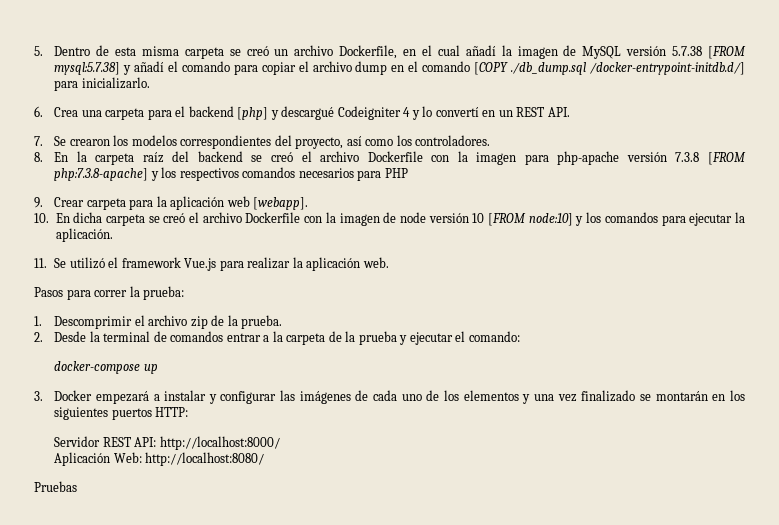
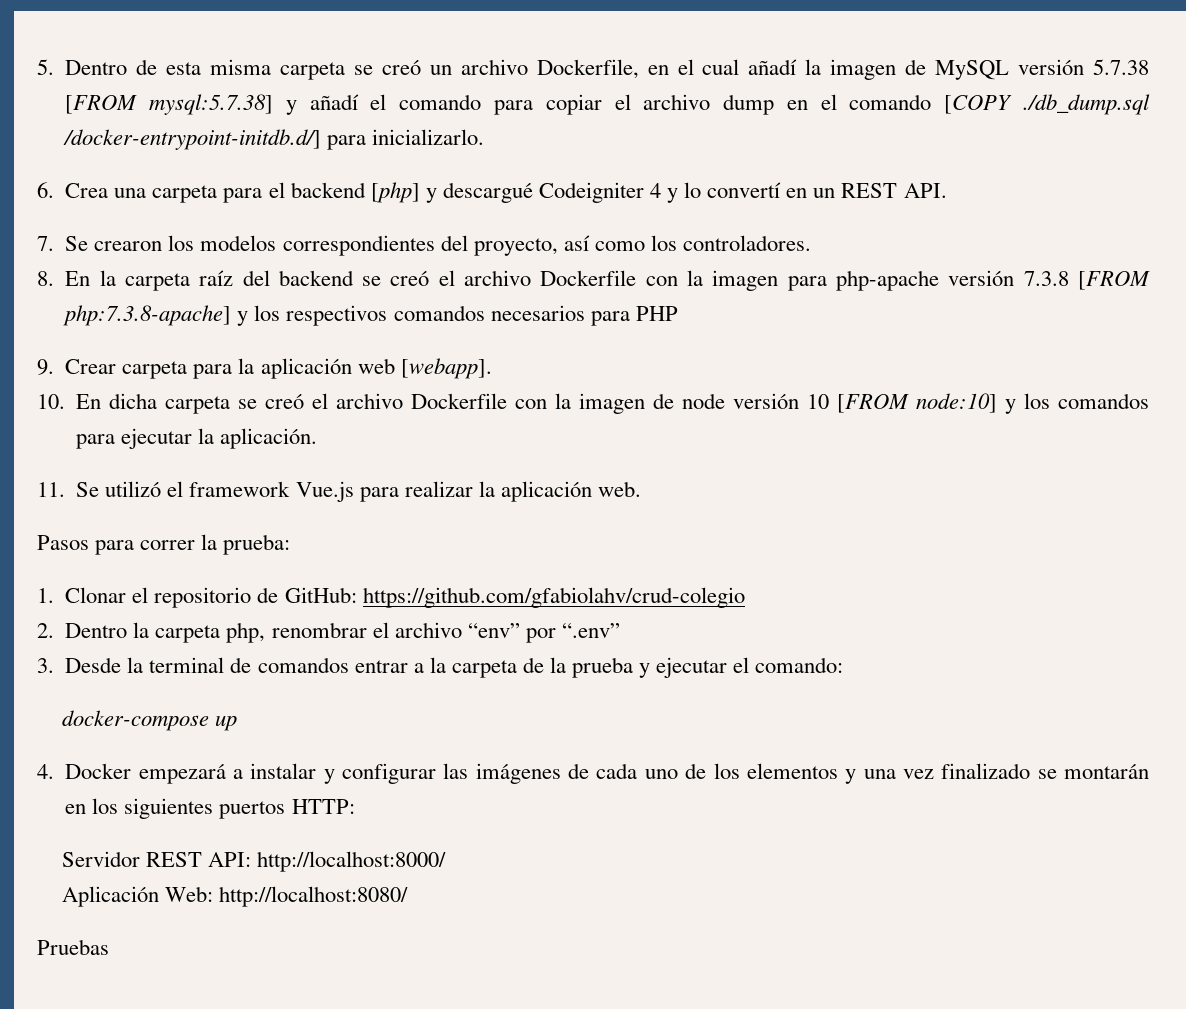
- 1. Descomprimir el archivo zip de la prueba.
- 2. Desde la terminal de comandos entrar a la carpeta de la prueba y ejecutar el comando:
+ 1. Clonar el repositorio de GitHub: https://github.com/gfabiolahv/crud-colegio
+ 2. Dentro la carpeta php, renombrar el archivo “env” por “.env”
+ 3. Desde la terminal de comandos entrar a la carpeta de la prueba y ejecutar el comando:
- 3. Docker empezará a instalar y configurar las imágenes de cada uno de los elementos y una vez finalizado se montarán en los siguientes puertos HTTP:
+ 4. Docker empezará a instalar y configurar las imágenes de cada uno de los elementos y una vez finalizado se montarán en los siguientes puertos HTTP:

